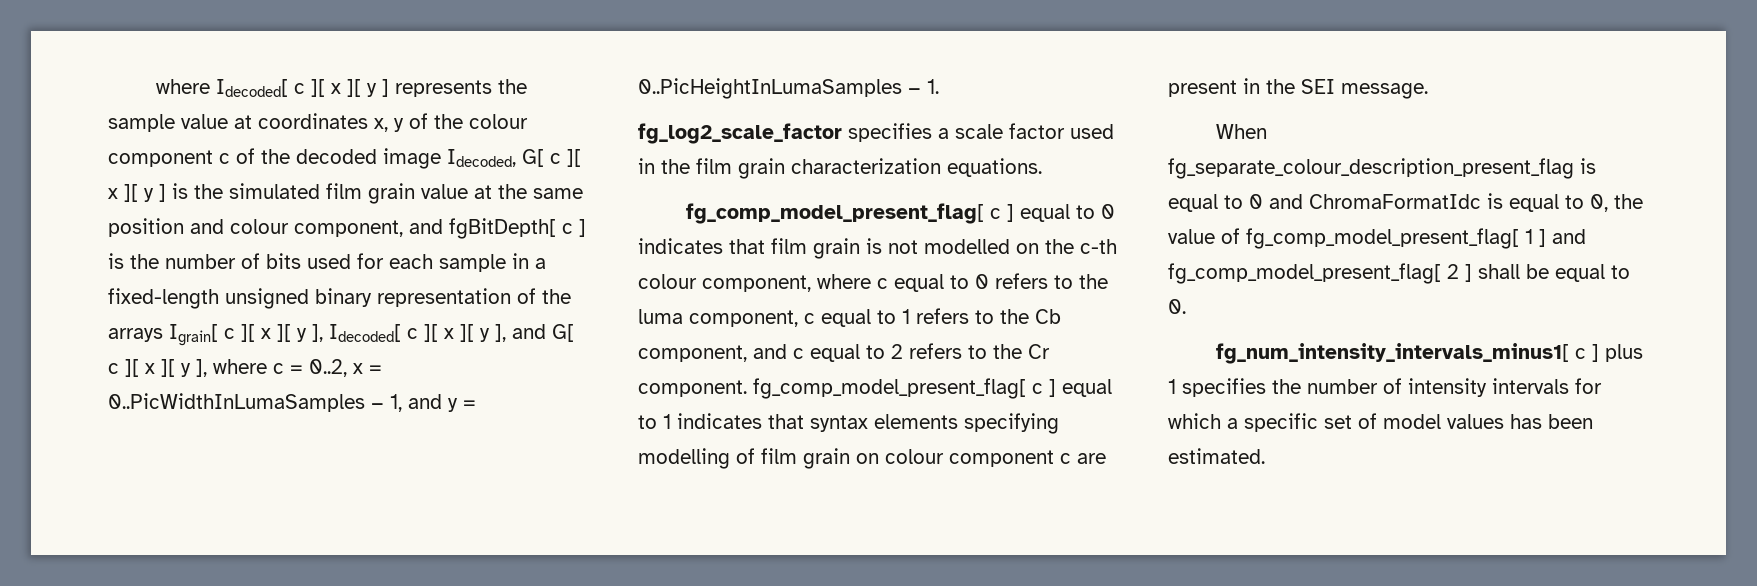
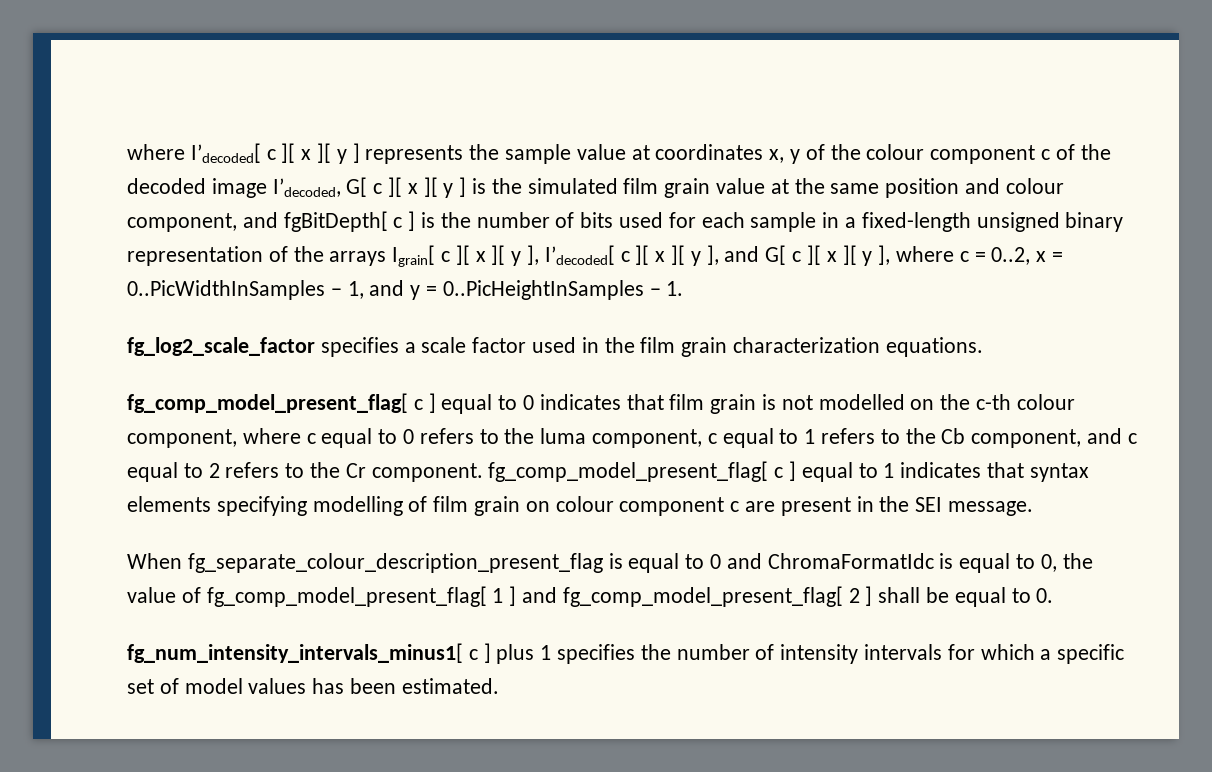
- where Idecoded[ c ][ x ][ y ] represents the sample value at coordinates x, y of the colour component c of the decoded image Idecoded, G[ c ][ x ][ y ] is the simulated film grain value at the same position and colour component, and fgBitDepth[ c ] is the number of bits used for each sample in a fixed-length unsigned binary representation of the arrays Igrain[ c ][ x ][ y ], Idecoded[ c ][ x ][ y ], and G[ c ][ x ][ y ], where c = 0..2, x = 0..PicWidthInLumaSamples − 1, and y = 0..PicHeightInLumaSamples − 1.
+ where I’decoded[ c ][ x ][ y ] represents the sample value at coordinates x, y of the colour component c of the decoded image I’decoded, G[ c ][ x ][ y ] is the simulated film grain value at the same position and colour component, and fgBitDepth[ c ] is the number of bits used for each sample in a fixed-length unsigned binary representation of the arrays Igrain[ c ][ x ][ y ], I’decoded[ c ][ x ][ y ], and G[ c ][ x ][ y ], where c = 0..2, x = 0..PicWidthInSamples − 1, and y = 0..PicHeightInSamples − 1.

